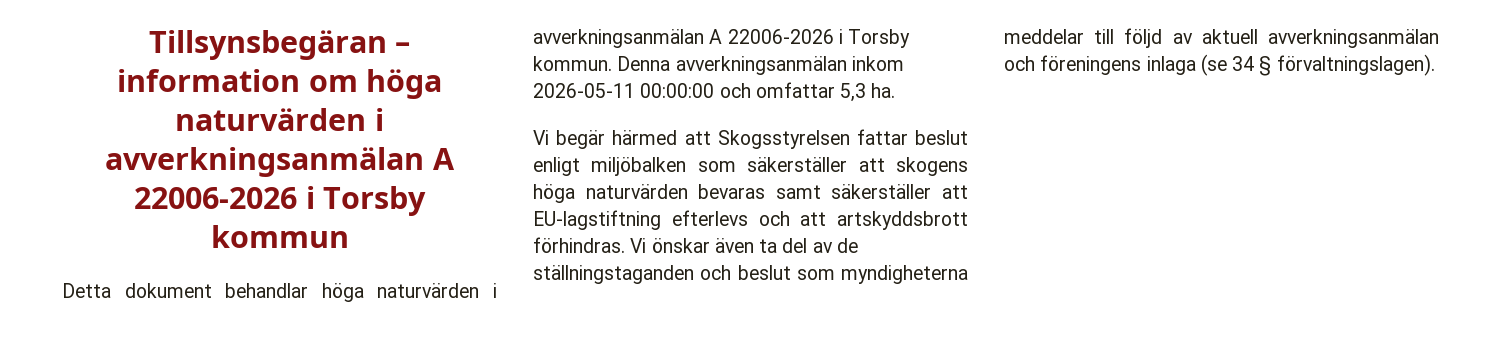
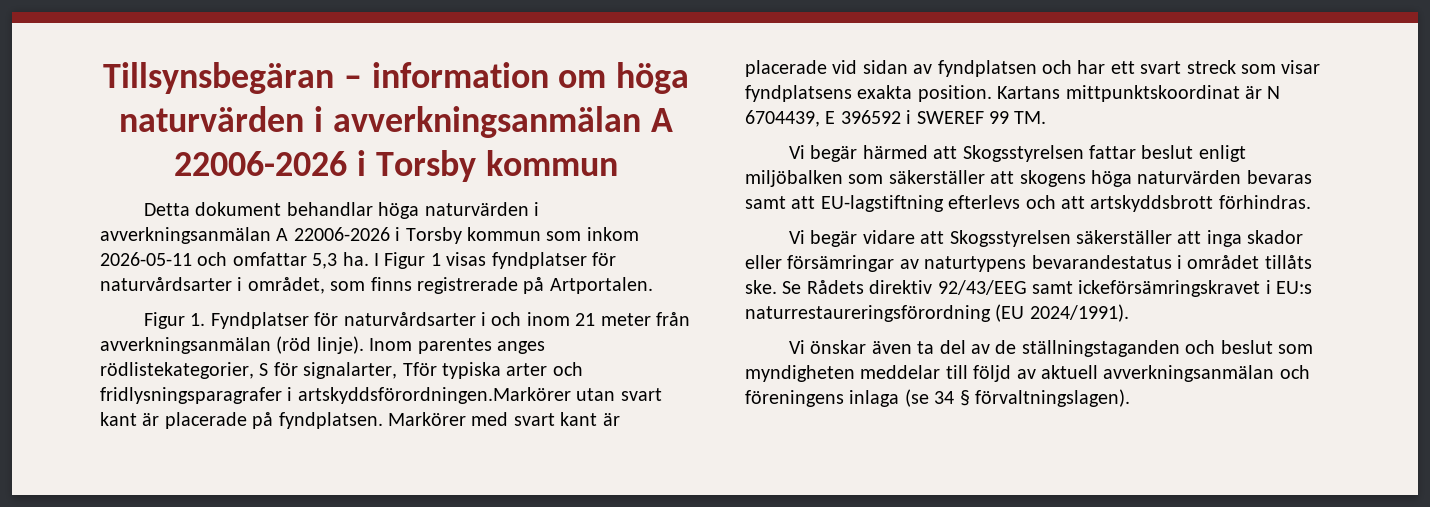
- Detta dokument behandlar höga naturvärden i avverkningsanmälan A 22006-2026 i Torsby kommun. Denna avverkningsanmälan inkom 2026-05-11 00:00:00 och omfattar 5,3 ha.
+ Detta dokument behandlar höga naturvärden i avverkningsanmälan A 22006-2026 i Torsby kommun som inkom 2026-05-11 och omfattar 5,3 ha. I Figur 1 visas fyndplatser för naturvårdsarter i området, som finns registrerade på Artportalen.
+ Figur 1. Fyndplatser för naturvårdsarter i och inom 21 meter från avverkningsanmälan (röd linje). Inom parentes anges rödlistekategorier, S för signalarter, Tför typiska arter och fridlysningsparagrafer i artskyddsförordningen.Markörer utan svart kant är placerade på fyndplatsen. Markörer med svart kant är placerade vid sidan av fyndplatsen och har ett svart streck som visar fyndplatsens exakta position. Kartans mittpunktskoordinat är N 6704439, E 396592 i SWEREF 99 TM.
- Vi begär härmed att Skogsstyrelsen fattar beslut enligt miljöbalken som säkerställer att skogens höga naturvärden bevaras samt säkerställer att EU-lagstiftning efterlevs och att artskyddsbrott förhindras. Vi önskar även ta del av de ställningstaganden och beslut som myndigheterna meddelar till följd av aktuell avverkningsanmälan och föreningens inlaga (se 34 § förvaltningslagen).
+ Vi begär härmed att Skogsstyrelsen fattar beslut enligt miljöbalken som säkerställer att skogens höga naturvärden bevaras samt att EU-lagstiftning efterlevs och att artskyddsbrott förhindras.
+ Vi begär vidare att Skogsstyrelsen säkerställer att inga skador eller försämringar av naturtypens bevarandestatus i området tillåts ske. Se Rådets direktiv 92/43/EEG samt ickeförsämringskravet i EU:s naturrestaureringsförordning (EU 2024/1991).
+ Vi önskar även ta del av de ställningstaganden och beslut som myndigheten meddelar till följd av aktuell avverkningsanmälan och föreningens inlaga (se 34 § förvaltningslagen).

